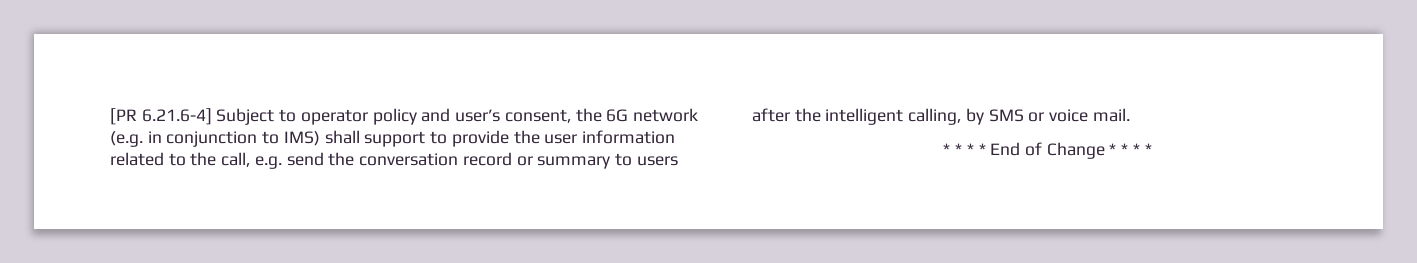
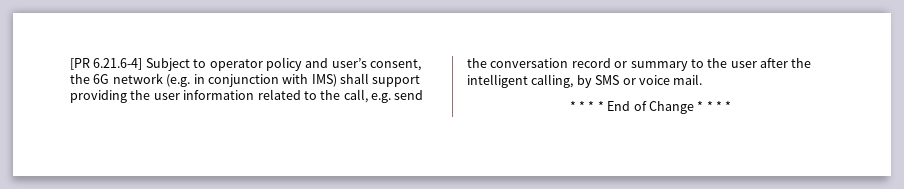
- [PR 6.21.6-4] Subject to operator policy and user’s consent, the 6G network (e.g. in conjunction to IMS) shall support to provide the user information related to the call, e.g. send the conversation record or summary to users after the intelligent calling, by SMS or voice mail.
+ [PR 6.21.6-4] Subject to operator policy and user’s consent, the 6G network (e.g. in conjunction with IMS) shall support providing the user information related to the call, e.g. send the conversation record or summary to the user after the intelligent calling, by SMS or voice mail.

